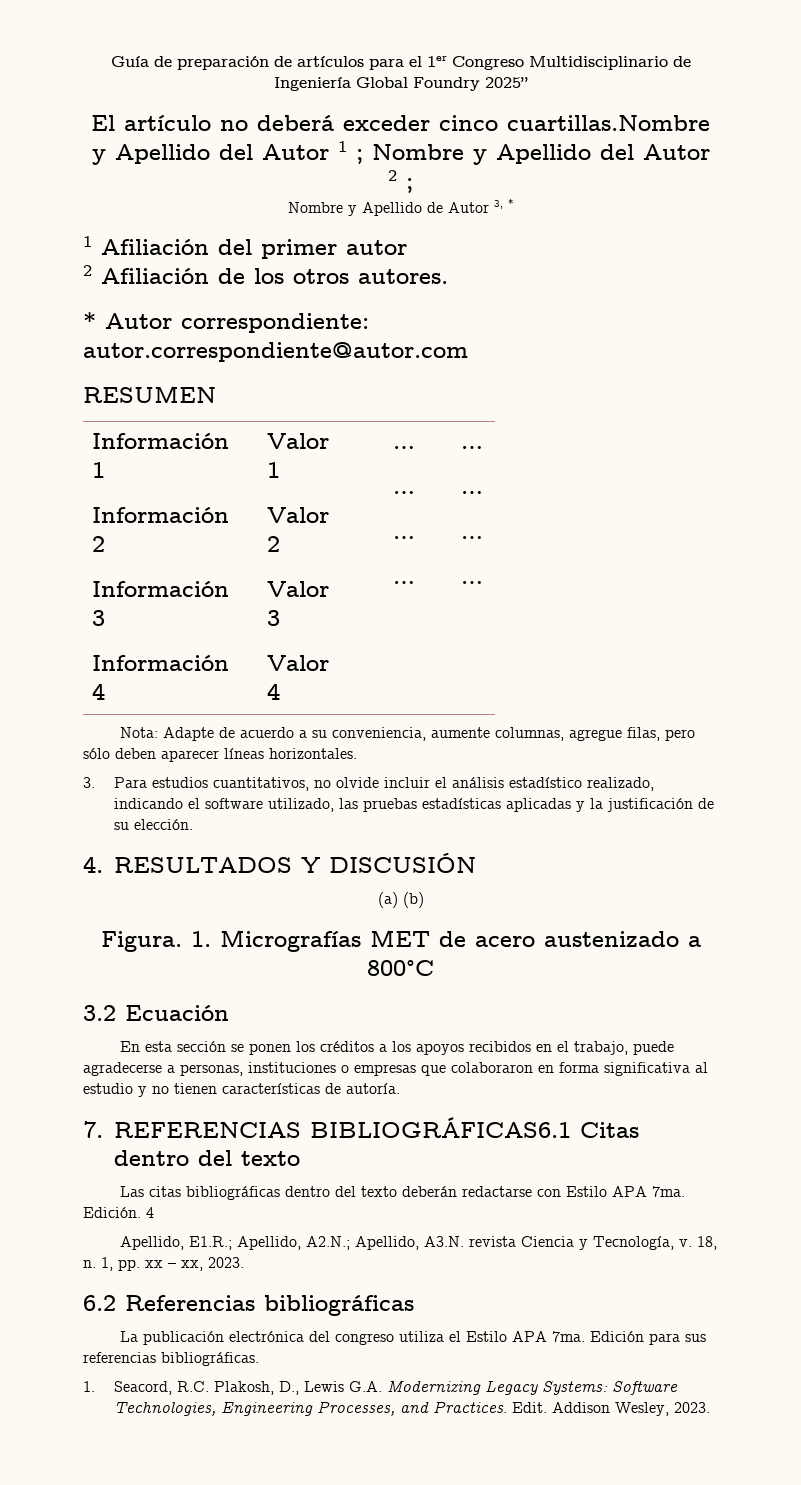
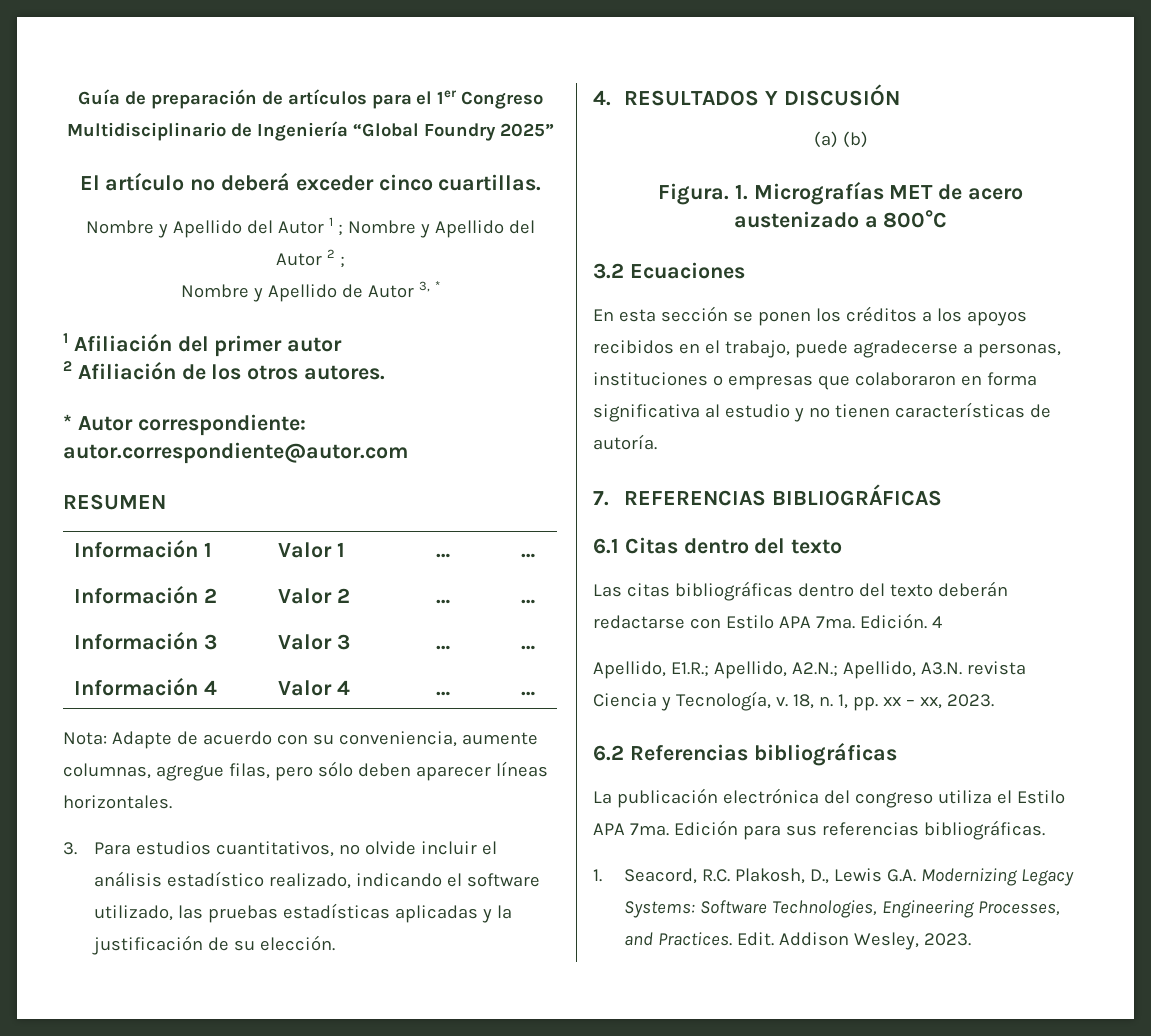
- Guía de preparación de artículos para el 1er Congreso Multidisciplinario de Ingeniería Global Foundry 2025”
+ Guía de preparación de artículos para el 1er Congreso Multidisciplinario de Ingeniería “Global Foundry 2025”
- El artículo no deberá exceder cinco cuartillas.Nombre y Apellido del Autor 1 ; Nombre y Apellido del Autor 2 ;
+ El artículo no deberá exceder cinco cuartillas.
+ Nombre y Apellido del Autor 1 ; Nombre y Apellido del Autor 2 ;
- Nota: Adapte de acuerdo a su conveniencia, aumente columnas, agregue filas, pero sólo deben aparecer líneas horizontales.
+ Nota: Adapte de acuerdo con su conveniencia, aumente columnas, agregue filas, pero sólo deben aparecer líneas horizontales.
- 3.2 Ecuación
+ 3.2 Ecuaciones
- 7. REFERENCIAS BIBLIOGRÁFICAS6.1 Citas dentro del texto
+ 7. REFERENCIAS BIBLIOGRÁFICAS
+ 6.1 Citas dentro del texto

